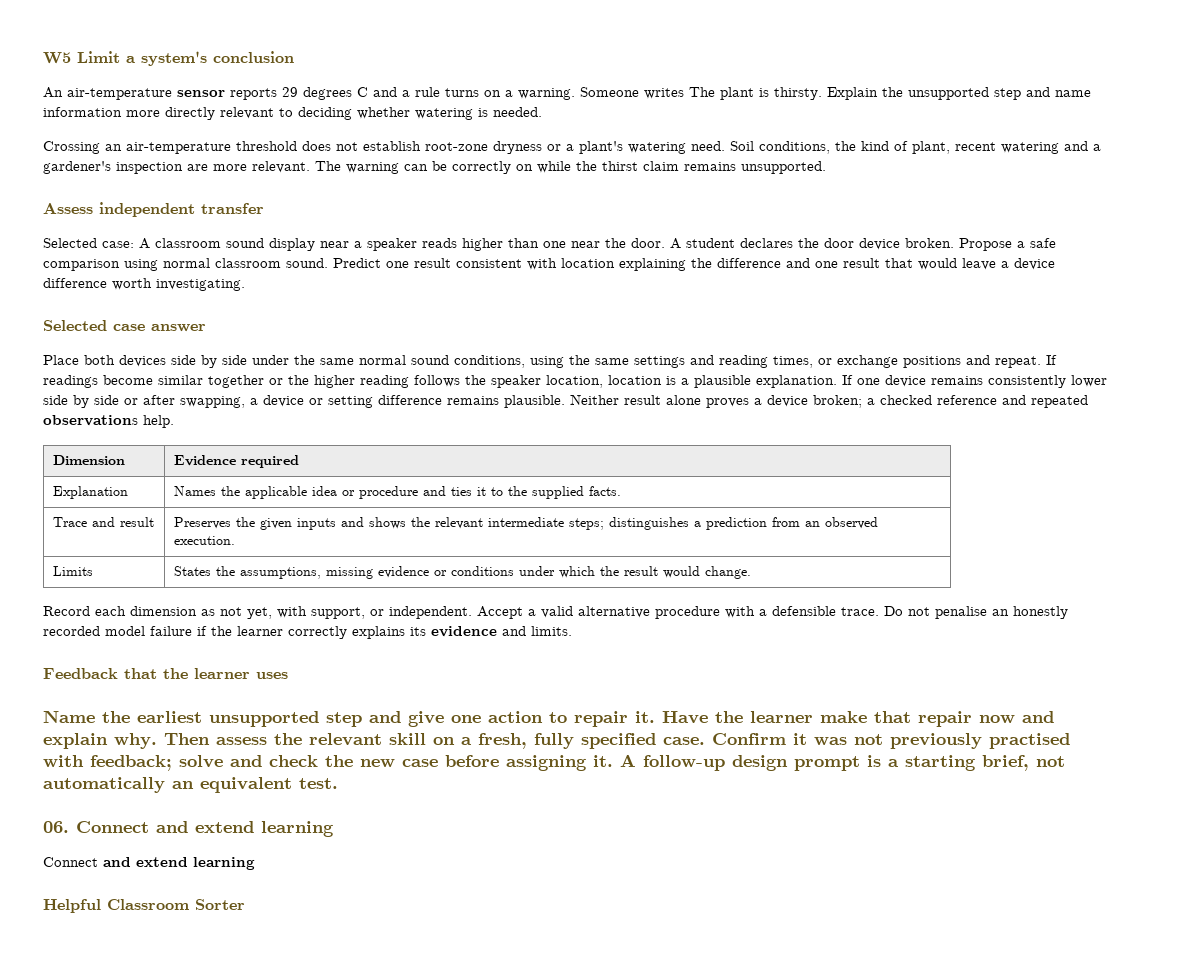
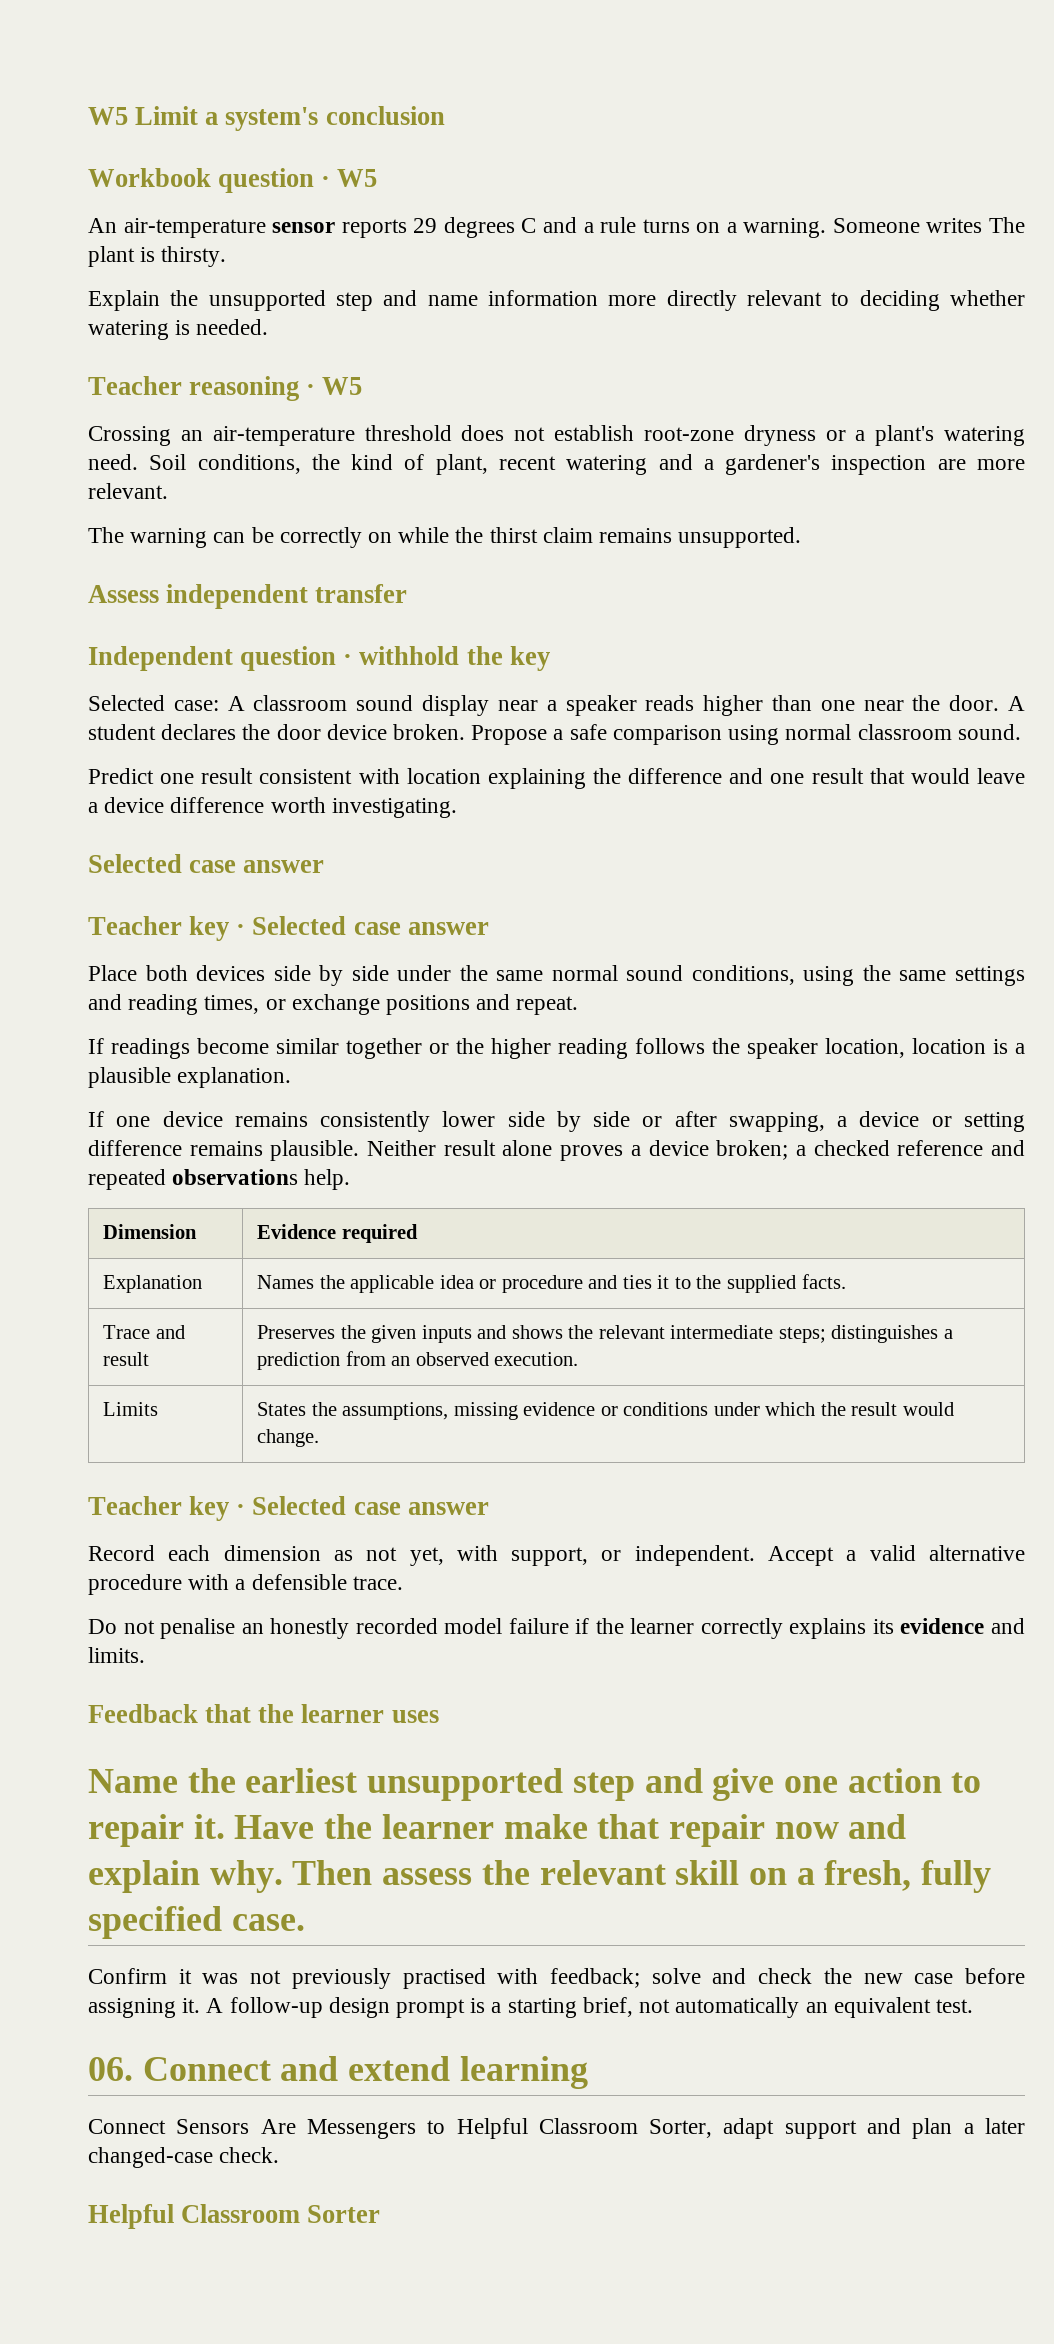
+ Workbook question · W5
- Someone writes The plant is thirsty. Explain the unsupported step and name information more directly relevant to deciding whether watering is needed.
+ Someone writes The plant is thirsty.
+ Explain the unsupported step and name information more directly relevant to deciding whether watering is needed.
+ Teacher reasoning · W5
- Soil conditions, the kind of plant, recent watering and a gardener's inspection are more relevant. The warning can be correctly on while the thirst claim remains unsupported.
+ Soil conditions, the kind of plant, recent watering and a gardener's inspection are more relevant.
+ The warning can be correctly on while the thirst claim remains unsupported.
+ Independent question · withhold the key
- Propose a safe comparison using normal classroom sound. Predict one result consistent with location explaining the difference and one result that would leave a device difference worth investigating.
+ Propose a safe comparison using normal classroom sound.
+ Predict one result consistent with location explaining the difference and one result that would leave a device difference worth investigating.
  Selected case answer
+ Teacher key · Selected case answer
- Place both devices side by side under the same normal sound conditions, using the same settings and reading times, or exchange positions and repeat. If readings become similar together or the higher reading follows the speaker location, location is a plausible explanation. If one device remains consistently lower side by side or after swapping, a device or setting difference remains plausible.
+ Place both devices side by side under the same normal sound conditions, using the same settings and reading times, or exchange positions and repeat.
+ If readings become similar together or the higher reading follows the speaker location, location is a plausible explanation.
+ If one device remains consistently lower side by side or after swapping, a device or setting difference remains plausible.
  Limits | States the assumptions, missing evidence or conditions under which the result would change.
+ Teacher key · Selected case answer
- Accept a valid alternative procedure with a defensible trace. Do not penalise an honestly recorded model failure if the learner correctly explains its evidence and limits.
+ Accept a valid alternative procedure with a defensible trace.
+ Do not penalise an honestly recorded model failure if the learner correctly explains its evidence and limits.
- Then assess the relevant skill on a fresh, fully specified case. Confirm it was not previously practised with feedback; solve and check the new case before assigning it.
+ Then assess the relevant skill on a fresh, fully specified case.
+ Confirm it was not previously practised with feedback; solve and check the new case before assigning it.
  06. Connect and extend learning
- Connect and extend learning
+ Connect Sensors Are Messengers to Helpful Classroom Sorter, adapt support and plan a later changed-case check.

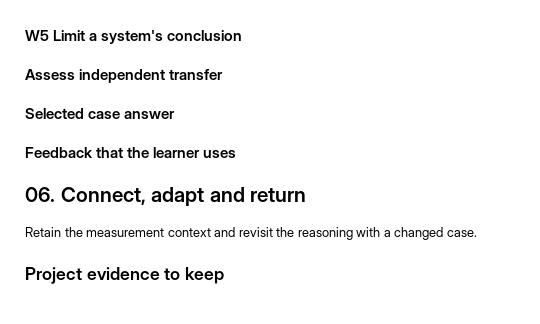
- Workbook question · W5
- An air-temperature sensor reports 29 degrees C and a rule turns on a warning. Someone writes The plant is thirsty.
- Explain the unsupported step and name information more directly relevant to deciding whether watering is needed.
- Teacher reasoning · W5
- Crossing an air-temperature threshold does not establish root-zone dryness or a plant's watering need. Soil conditions, the kind of plant, recent watering and a gardener's inspection are more relevant.
- The warning can be correctly on while the thirst claim remains unsupported.
  Assess independent transfer
- Independent question · withhold the key
- Selected case: A classroom sound display near a speaker reads higher than one near the door. A student declares the door device broken. Propose a safe comparison using normal classroom sound.
- Predict one result consistent with location explaining the difference and one result that would leave a device difference worth investigating.
  Selected case answer
- Teacher key · Selected case answer
- Place both devices side by side under the same normal sound conditions, using the same settings and reading times, or exchange positions and repeat.
- If readings become similar together or the higher reading follows the speaker location, location is a plausible explanation.
- If one device remains consistently lower side by side or after swapping, a device or setting difference remains plausible. Neither result alone proves a device broken; a checked reference and repeated observations help.
- Dimension | Evidence required
- Explanation | Names the applicable idea or procedure and ties it to the supplied facts.
- Trace and result | Preserves the given inputs and shows the relevant intermediate steps; distinguishes a prediction from an observed execution.
- Limits | States the assumptions, missing evidence or conditions under which the result would change.
- Teacher key · Selected case answer
- Record each dimension as not yet, with support, or independent. Accept a valid alternative procedure with a defensible trace.
- Do not penalise an honestly recorded model failure if the learner correctly explains its evidence and limits.
- Name the earliest unsupported step and give one action to repair it. Have the learner make that repair now and explain why. Then assess the relevant skill on a fresh, fully specified case.
- Confirm it was not previously practised with feedback; solve and check the new case before assigning it. A follow-up design prompt is a starting brief, not automatically an equivalent test.
- 06. Connect and extend learning
- Connect Sensors Are Messengers to Helpful Classroom Sorter, adapt support and plan a later changed-case check.
- Helpful Classroom Sorter
+ 06. Connect, adapt and return
+ Retain the measurement context and revisit the reasoning with a changed case.
+ Project evidence to keep

